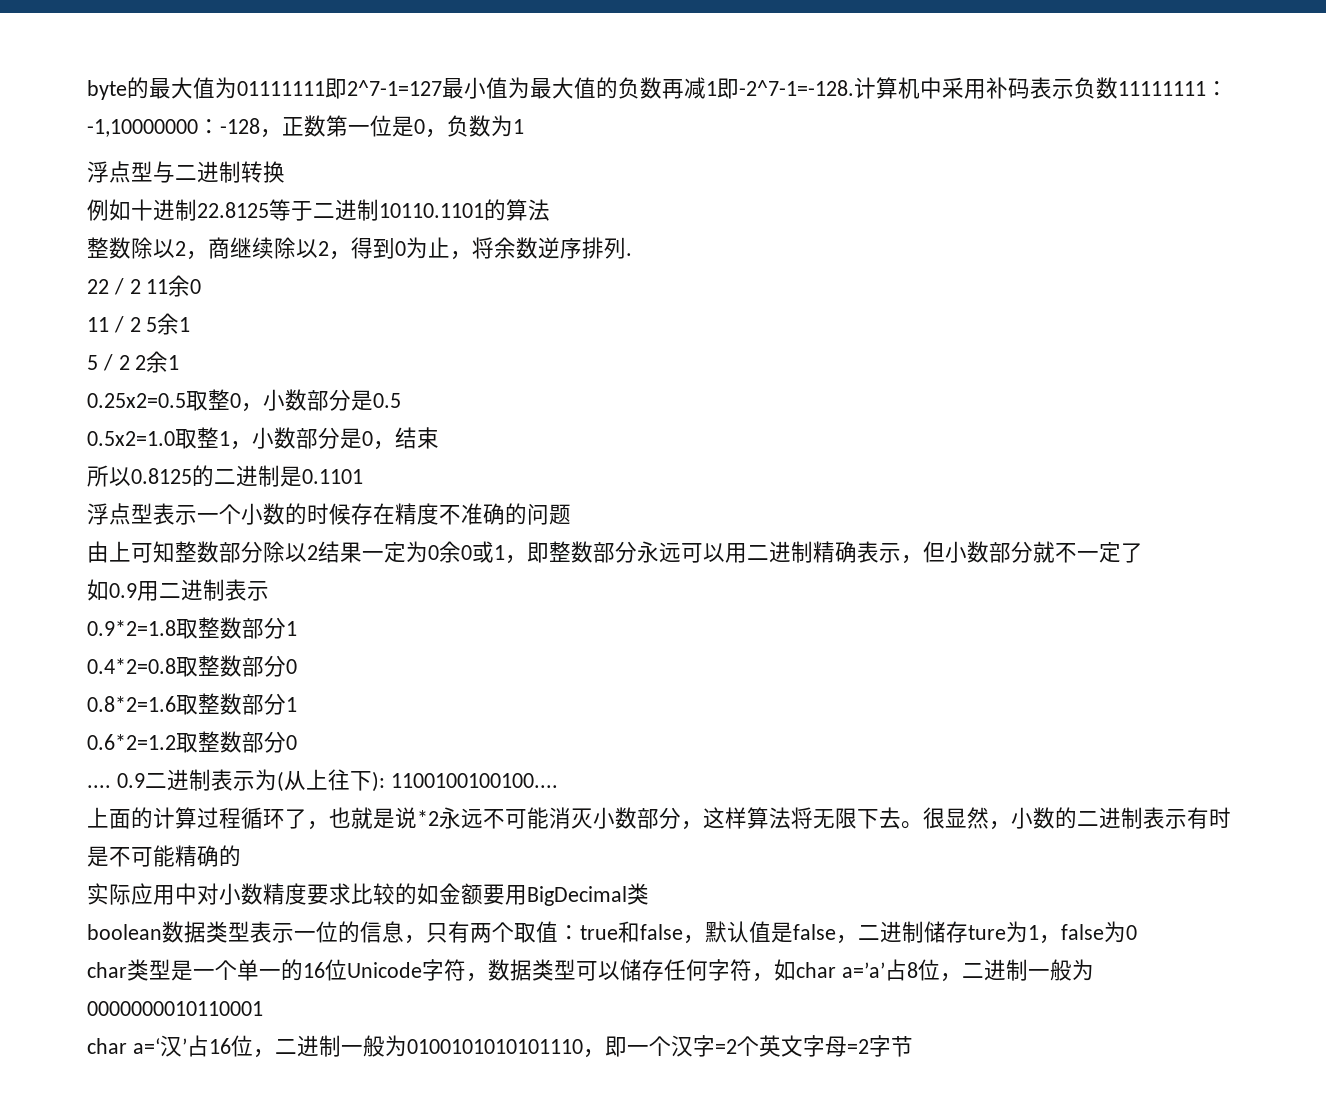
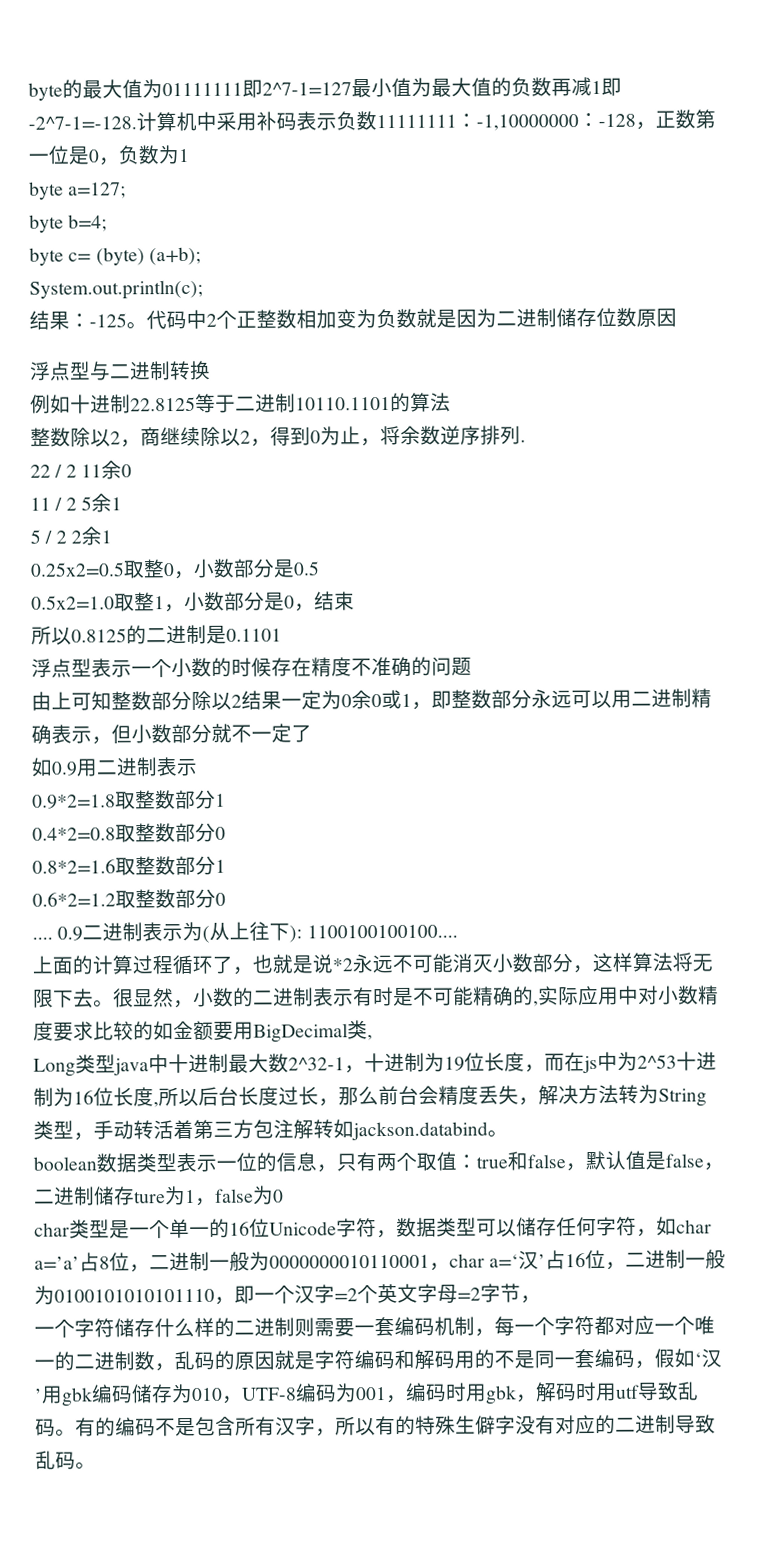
+ byte a=127;
+ byte b=4;
+ byte c= (byte) (a+b);
+ System.out.println(c);
+ 结果：-125。代码中2个正整数相加变为负数就是因为二进制储存位数原因
- 很显然，小数的二进制表示有时是不可能精确的
- 实际应用中对小数精度要求比较的如金额要用BigDecimal类
+ 很显然，小数的二进制表示有时是不可能精确的,实际应用中对小数精度要求比较的如金额要用BigDecimal类,
+ Long类型java中十进制最大数2^32-1，十进制为19位长度，而在js中为2^53十进制为16位长度,所以后台长度过长，那么前台会精度丢失，解决方法转为String类型，手动转活着第三方包注解转如jackson.databind。
- char类型是一个单一的16位Unicode字符，数据类型可以储存任何字符，如char a=’a’占8位，二进制一般为0000000010110001
- char a=‘汉’占16位，二进制一般为0100101010101110，即一个汉字=2个英文字母=2字节
+ char类型是一个单一的16位Unicode字符，数据类型可以储存任何字符，如char a=’a’占8位，二进制一般为0000000010110001，char a=‘汉’占16位，二进制一般为0100101010101110，即一个汉字=2个英文字母=2字节，
+ 一个字符储存什么样的二进制则需要一套编码机制，每一个字符都对应一个唯一的二进制数，乱码的原因就是字符编码和解码用的不是同一套编码，假如‘汉’用gbk编码储存为010，UTF-8编码为001，编码时用gbk，解码时用utf导致乱码。有的编码不是包含所有汉字，所以有的特殊生僻字没有对应的二进制导致乱码。

